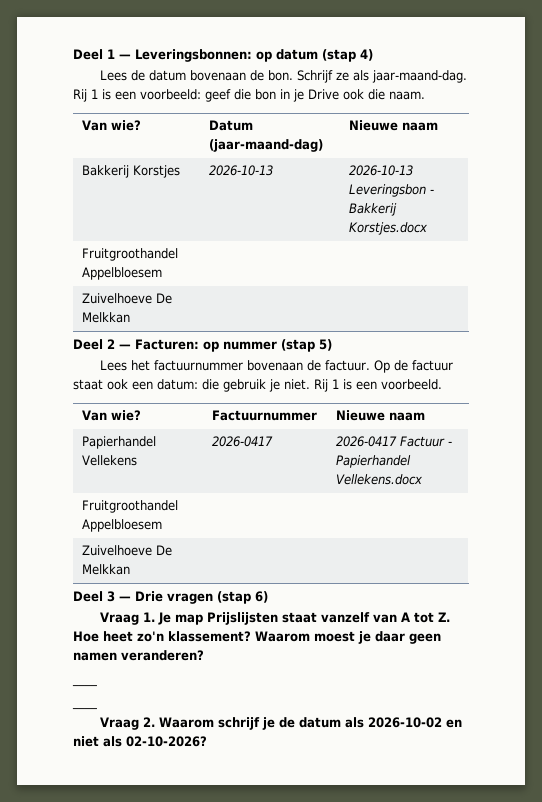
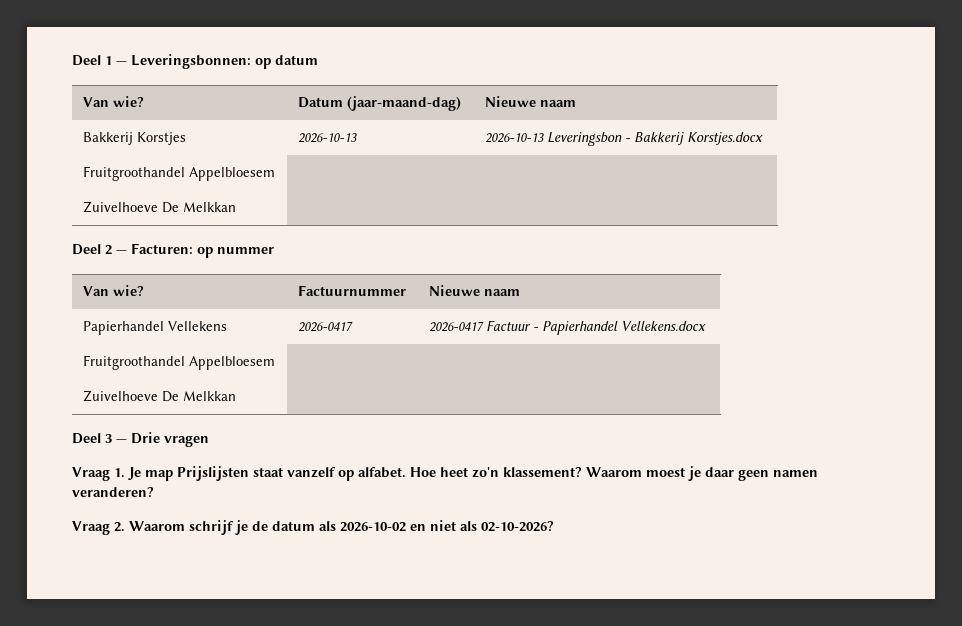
- Deel 1 — Leveringsbonnen: op datum (stap 4)
- Lees de datum bovenaan de bon. Schrijf ze als jaar-maand-dag. Rij 1 is een voorbeeld: geef die bon in je Drive ook die naam.
+ Deel 1 — Leveringsbonnen: op datum
- Deel 2 — Facturen: op nummer (stap 5)
- Lees het factuurnummer bovenaan de factuur. Op de factuur staat ook een datum: die gebruik je niet. Rij 1 is een voorbeeld.
+ Deel 2 — Facturen: op nummer
- Deel 3 — Drie vragen (stap 6)
+ Deel 3 — Drie vragen
- Vraag 1. Je map Prijslijsten staat vanzelf van A tot Z. Hoe heet zo'n klassement?
+ Vraag 1. Je map Prijslijsten staat vanzelf op alfabet. Hoe heet zo'n klassement?
  Waarom moest je daar geen namen veranderen?
- ____
- ____

